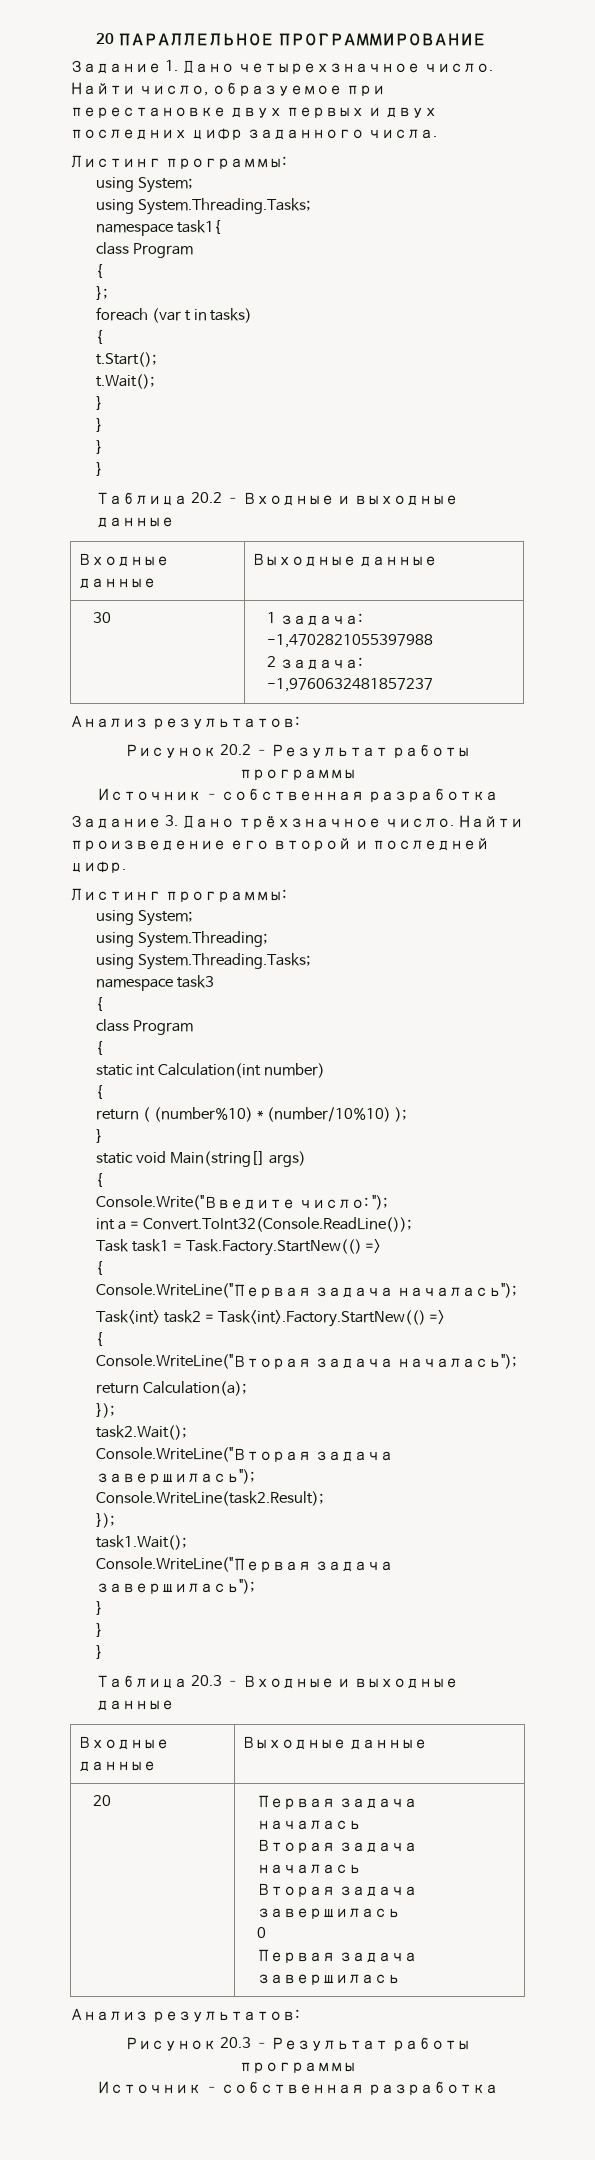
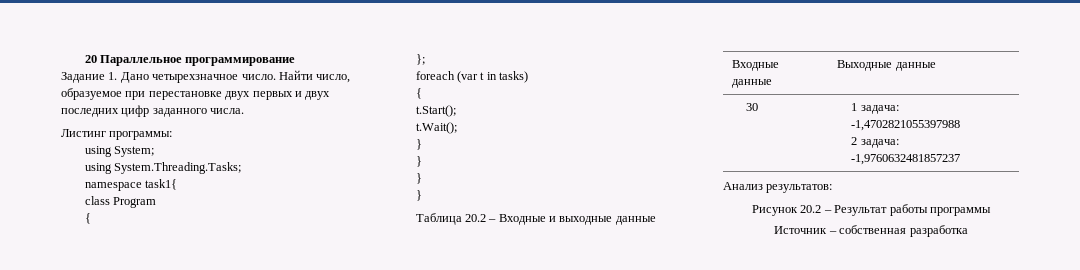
- 20 ПАРАЛЛЕЛЬНОЕ ПРОГРАММИРОВАНИЕ
+ 20 Параллельное программирование
- Задание 3. Дано трёхзначное число. Найти произведение его второй и последней цифр.
- Листинг программы:
- using System;
- using System.Threading;
- using System.Threading.Tasks;
- namespace task3
- {
- class Program
- {
- static int Calculation(int number)
- {
- return ( (number%10) * (number/10%10) );
- }
- static void Main(string[] args)
- {
- Console.Write("Введите число: ");
- int a = Convert.ToInt32(Console.ReadLine());
- Task task1 = Task.Factory.StartNew(() =>
- {
- Console.WriteLine("Первая задача началась");
- Task<int> task2 = Task<int>.Factory.StartNew(() =>
- {
- Console.WriteLine("Вторая задача началась");
- return Calculation(a);
- });
- task2.Wait();
- Console.WriteLine("Вторая задача завершилась");
- Console.WriteLine(task2.Result);
- });
- task1.Wait();
- Console.WriteLine("Первая задача завершилась");
- }
- }
- }
- Таблица 20.3 – Входные и выходные данные
- Входные данные | Выходные данные
- 20 | Первая задача началась
- Вторая задача началась
- Вторая задача завершилась
- 0
- Первая задача завершилась
- Анализ результатов:
- Рисунок 20.3 – Результат работы программы
- Источник – собственная разработка

